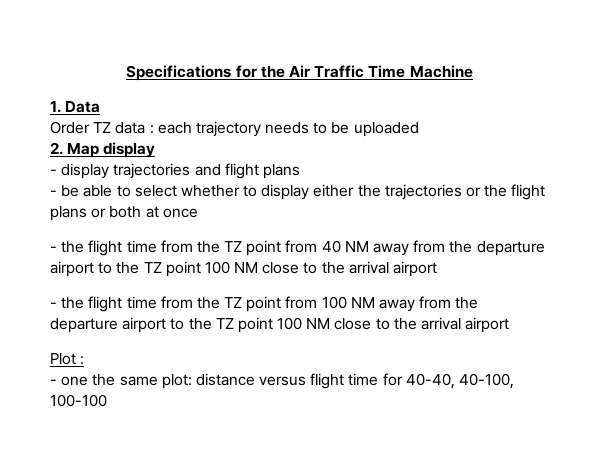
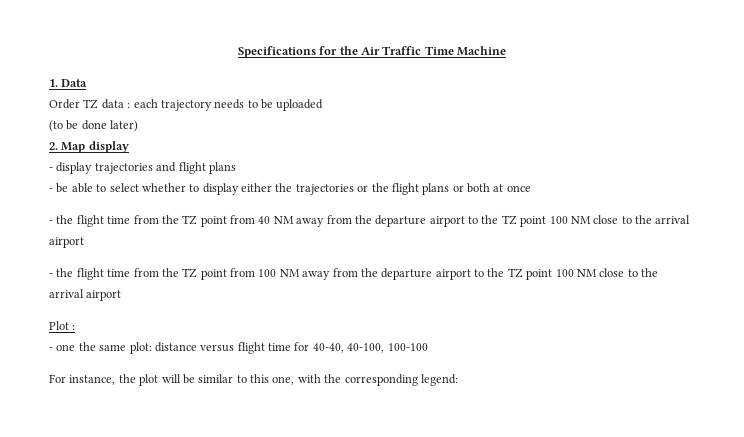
+ (to be done later)
+ For instance, the plot will be similar to this one, with the corresponding legend:

